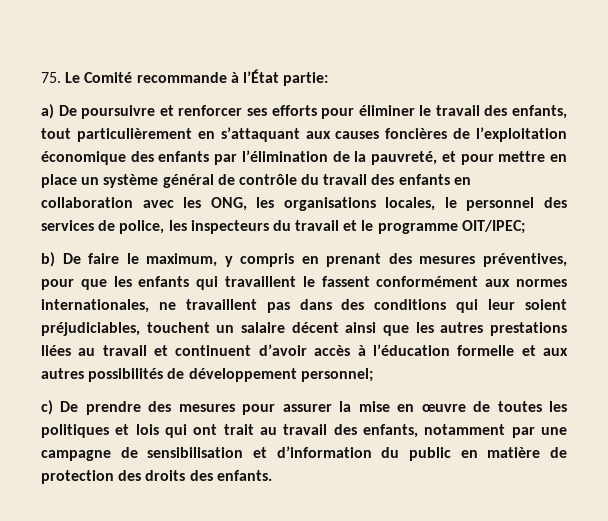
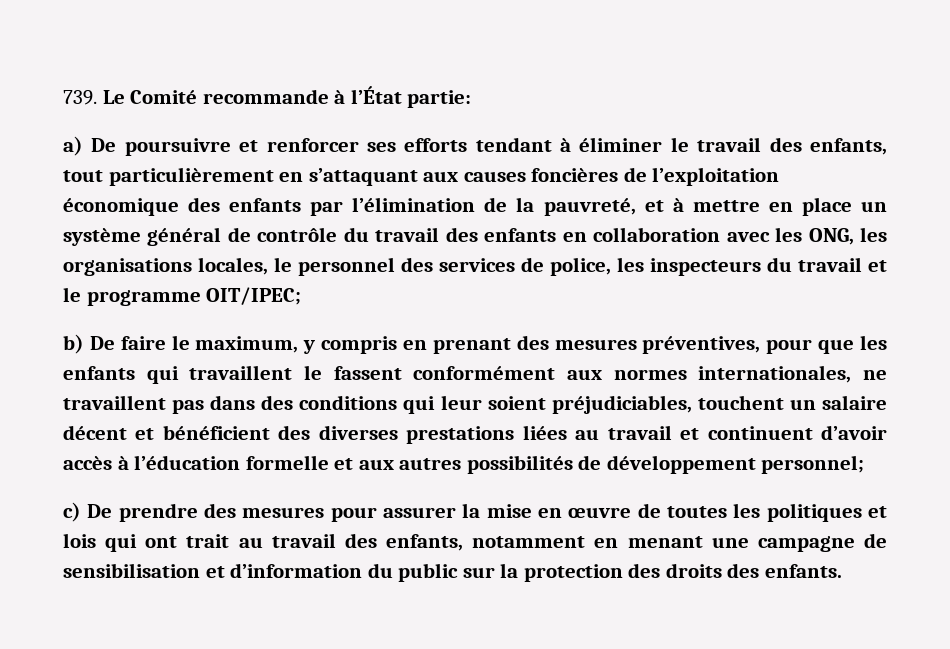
- 75. Le Comité recommande à l’État partie:
+ 739. Le Comité recommande à l’État partie:
- a) De poursuivre et renforcer ses efforts pour éliminer le travail des enfants, tout particulièrement en s’attaquant aux causes foncières de l’exploitation économique des enfants par l’élimination de la pauvreté, et pour mettre en place un système général de contrôle du travail des enfants en collaboration avec les ONG, les organisations locales, le personnel des services de police, les inspecteurs du travail et le programme OIT/IPEC;
+ a) De poursuivre et renforcer ses efforts tendant à éliminer le travail des enfants, tout particulièrement en s’attaquant aux causes foncières de l’exploitation économique des enfants par l’élimination de la pauvreté, et à mettre en place un système général de contrôle du travail des enfants en collaboration avec les ONG, les organisations locales, le personnel des services de police, les inspecteurs du travail et le programme OIT/IPEC;
- b) De faire le maximum, y compris en prenant des mesures préventives, pour que les enfants qui travaillent le fassent conformément aux normes internationales, ne travaillent pas dans des conditions qui leur soient préjudiciables, touchent un salaire décent ainsi que les autres prestations liées au travail et continuent d’avoir accès à l’éducation formelle et aux autres possibilités de développement personnel;
+ b) De faire le maximum, y compris en prenant des mesures préventives, pour que les enfants qui travaillent le fassent conformément aux normes internationales, ne travaillent pas dans des conditions qui leur soient préjudiciables, touchent un salaire décent et bénéficient des diverses prestations liées au travail et continuent d’avoir accès à l’éducation formelle et aux autres possibilités de développement personnel;
- c) De prendre des mesures pour assurer la mise en œuvre de toutes les politiques et lois qui ont trait au travail des enfants, notamment par une campagne de sensibilisation et d’information du public en matière de protection des droits des enfants.
+ c) De prendre des mesures pour assurer la mise en œuvre de toutes les politiques et lois qui ont trait au travail des enfants, notamment en menant une campagne de sensibilisation et d’information du public sur la protection des droits des enfants.

